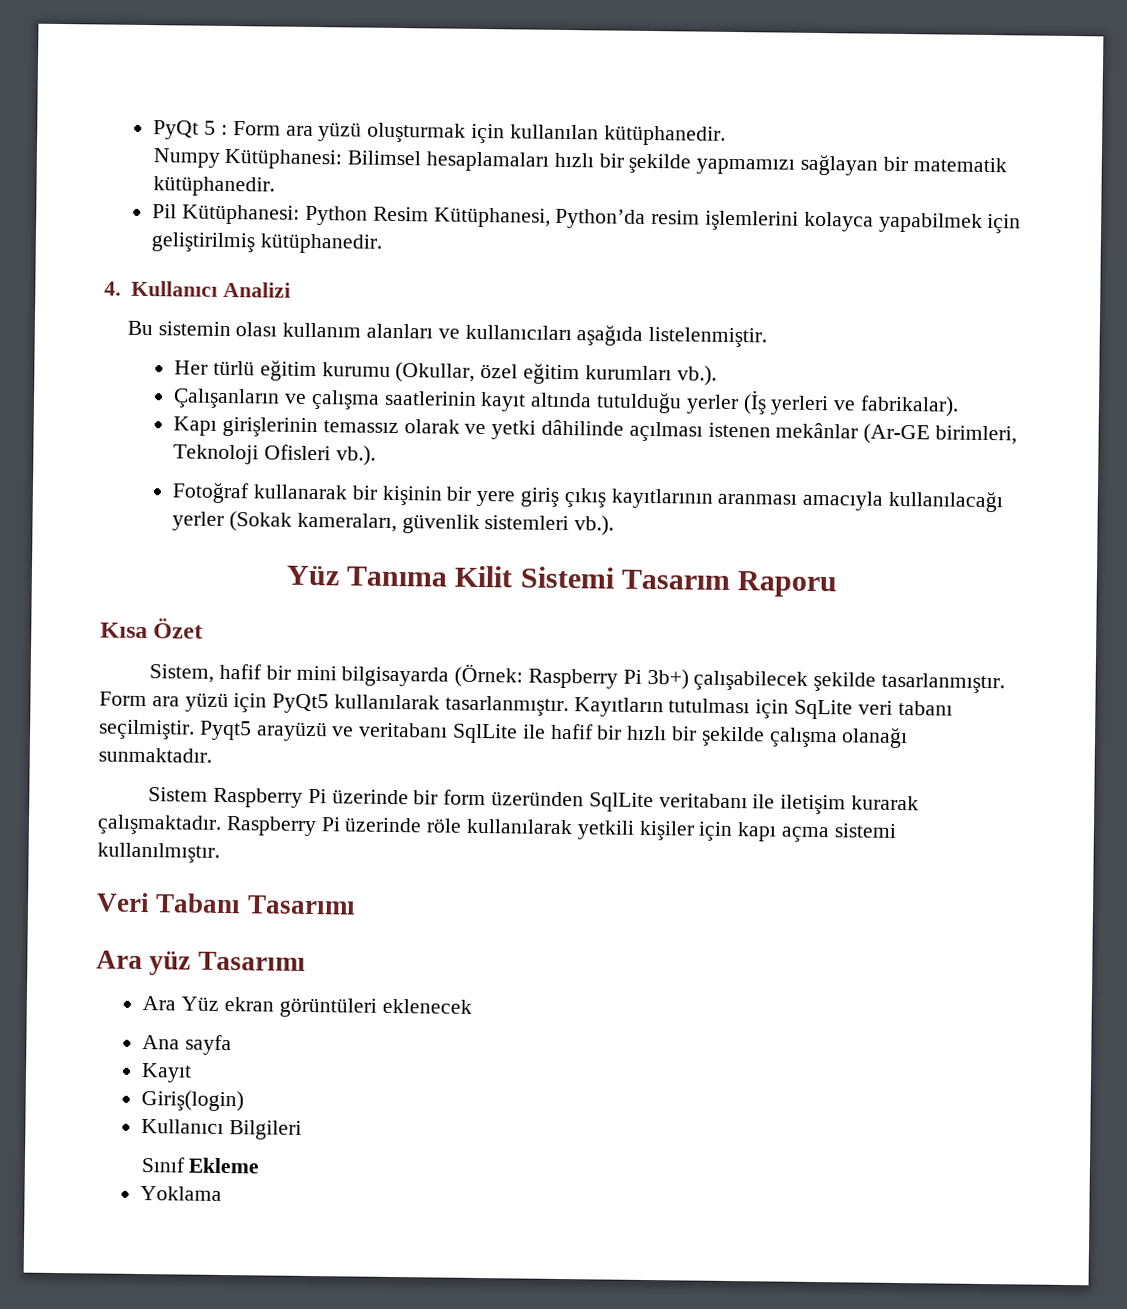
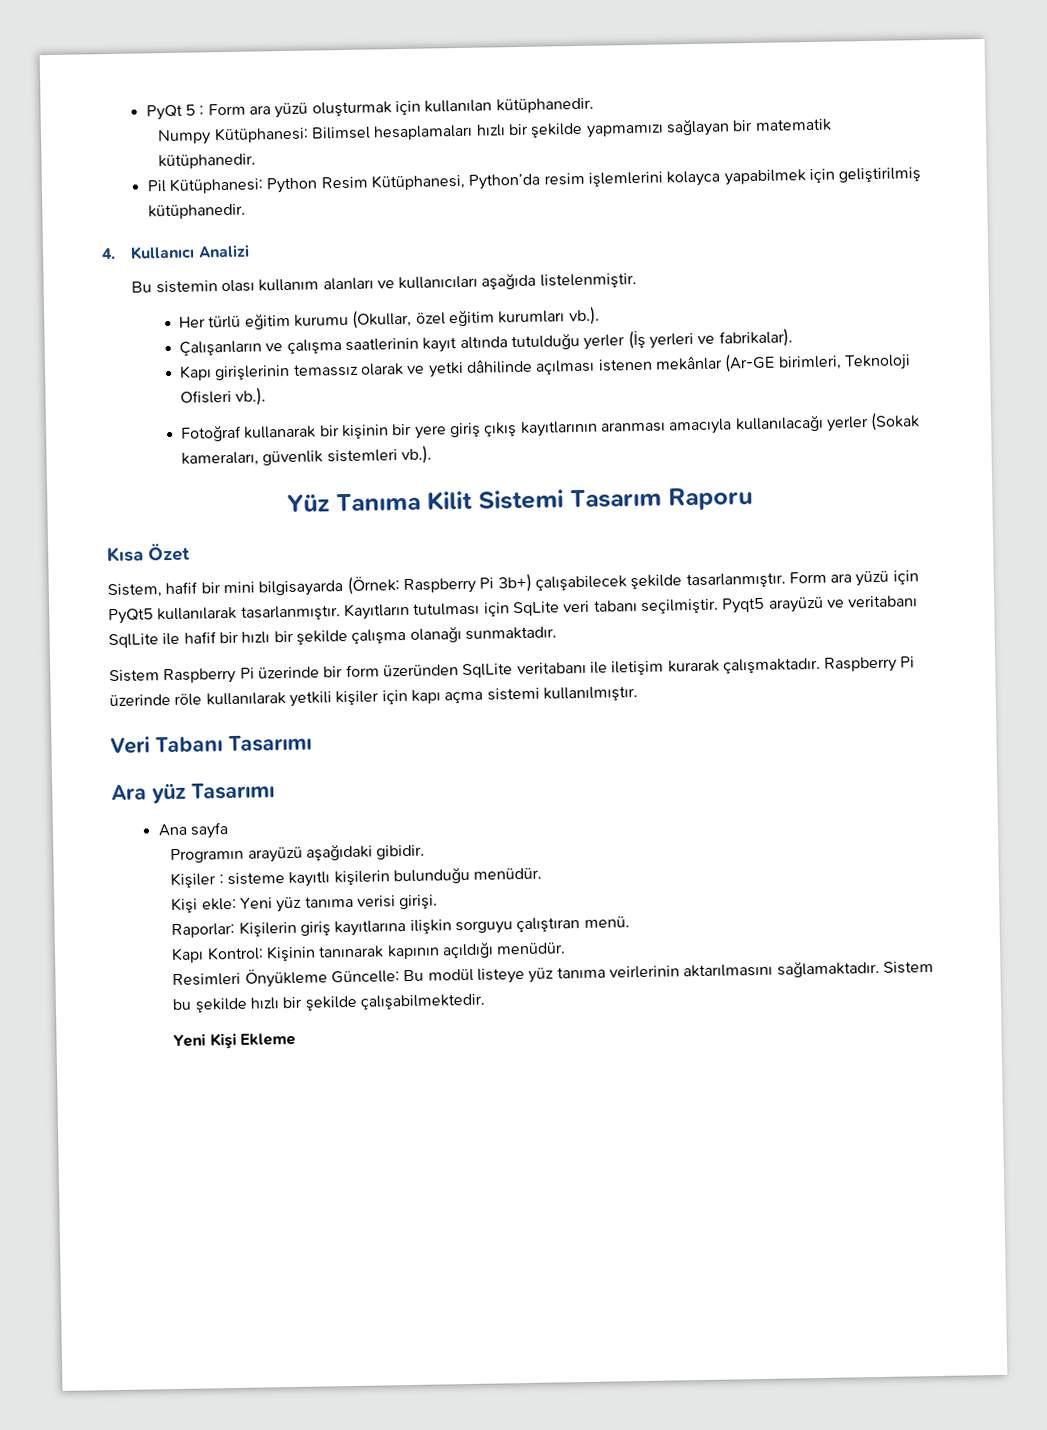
- Ara Yüz ekran görüntüleri eklenecek
  Ana sayfa
- Kayıt
- Giriş(login)
- Kullanıcı Bilgileri
- Sınıf Ekleme
+ Programın arayüzü aşağıdaki gibidir.
+ Kişiler : sisteme kayıtlı kişilerin bulunduğu menüdür.
+ Kişi ekle: Yeni yüz tanıma verisi girişi.
+ Raporlar: Kişilerin giriş kayıtlarına ilişkin sorguyu çalıştıran menü.
+ Kapı Kontrol: Kişinin tanınarak kapının açıldığı menüdür.
+ Resimleri Önyükleme Güncelle: Bu modül listeye yüz tanıma veirlerinin aktarılmasını sağlamaktadır. Sistem bu şekilde hızlı bir şekilde çalışabilmektedir.
+ Yeni Kişi Ekleme
- Yoklama

